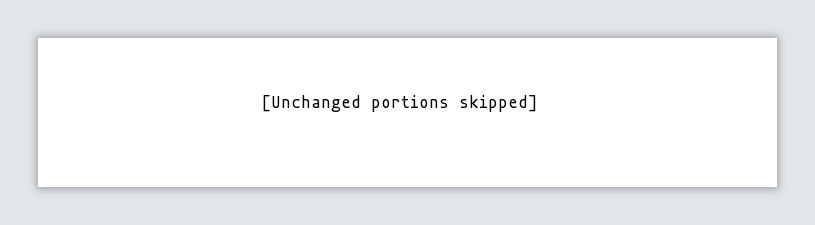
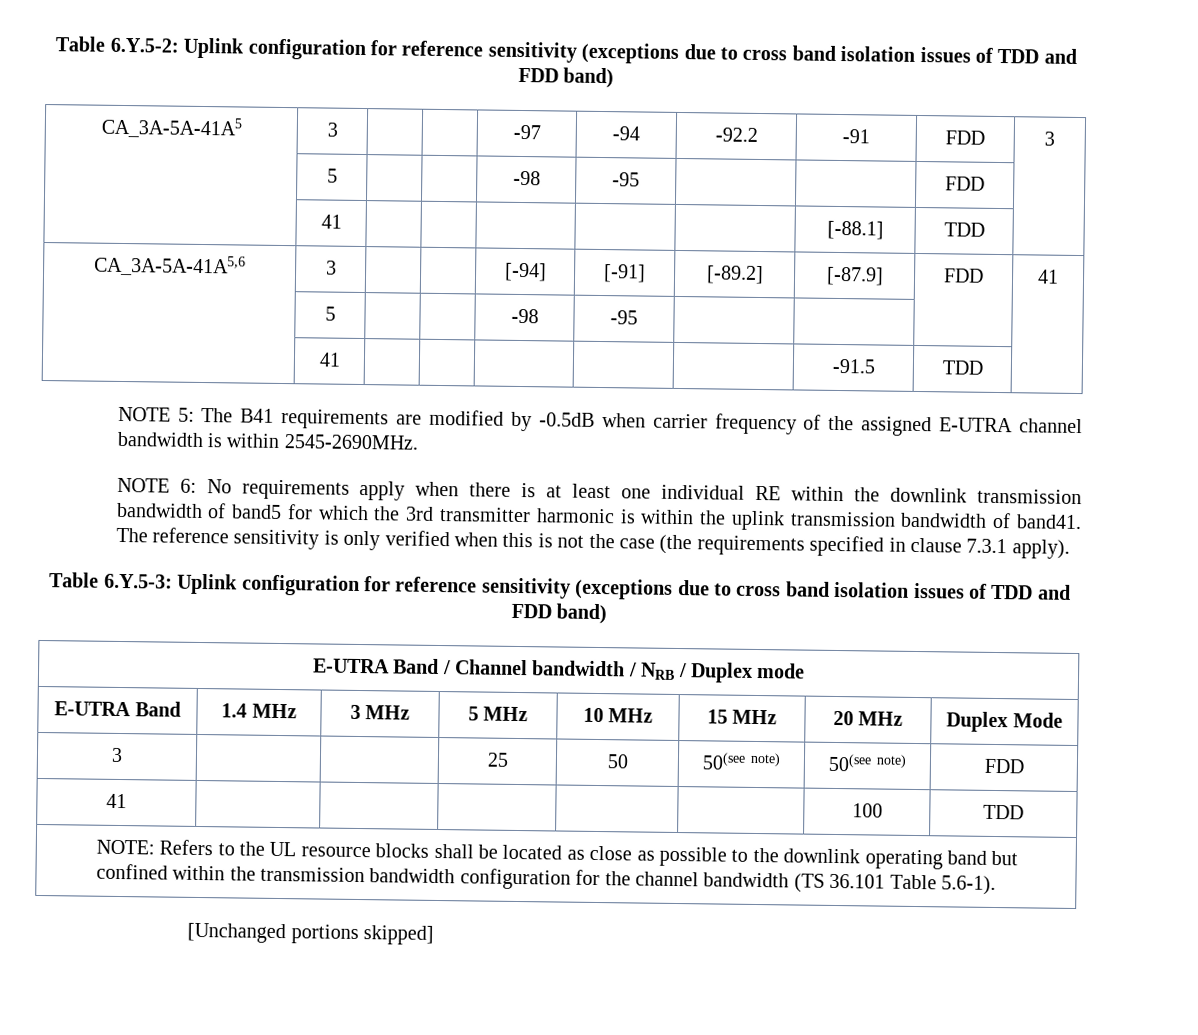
+ Table 6.Y.5-2: Uplink configuration for reference sensitivity (exceptions due to cross band isolation issues of TDD and FDD band)
+ CA_3A-5A-41A5 | 3 | | | -97 | -94 | -92.2 | -91 | FDD | 3
+ | 5 | | | -98 | -95 | | | FDD |
+ | 41 | | | | | | [-88.1] | TDD |
+ CA_3A-5A-41A5,6 | 3 | | | [-94] | [-91] | [-89.2] | [-87.9] | FDD | 41
+ | 5 | | | -98 | -95 | | | |
+ | 41 | | | | | | -91.5 | TDD |
+ NOTE 5: The B41 requirements are modified by -0.5dB when carrier frequency of the assigned E-UTRA channel bandwidth is within 2545-2690MHz.
+ NOTE 6: No requirements apply when there is at least one individual RE within the downlink transmission bandwidth of band5 for which the 3rd transmitter harmonic is within the uplink transmission bandwidth of band41. The reference sensitivity is only verified when this is not the case (the requirements specified in clause 7.3.1 apply).
+ Table 6.Y.5-3: Uplink configuration for reference sensitivity (exceptions due to cross band isolation issues of TDD and FDD band)
+ E-UTRA Band / Channel bandwidth / NRB / Duplex mode
+ E-UTRA Band | 1.4 MHz | 3 MHz | 5 MHz | 10 MHz | 15 MHz | 20 MHz | Duplex Mode
+ 3 | | | 25 | 50 | 50(see note) | 50(see note) | FDD
+ 41 | | | | | | 100 | TDD
+ NOTE: Refers to the UL resource blocks shall be located as close as possible to the downlink operating band but confined within the transmission bandwidth configuration for the channel bandwidth (TS 36.101 Table 5.6-1).

